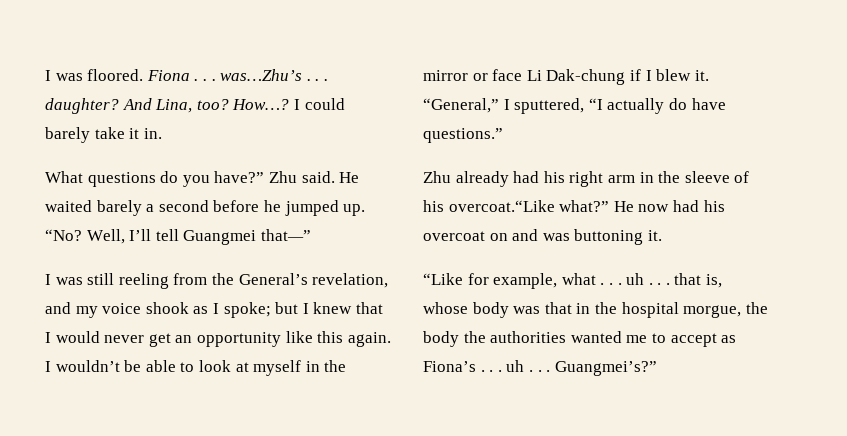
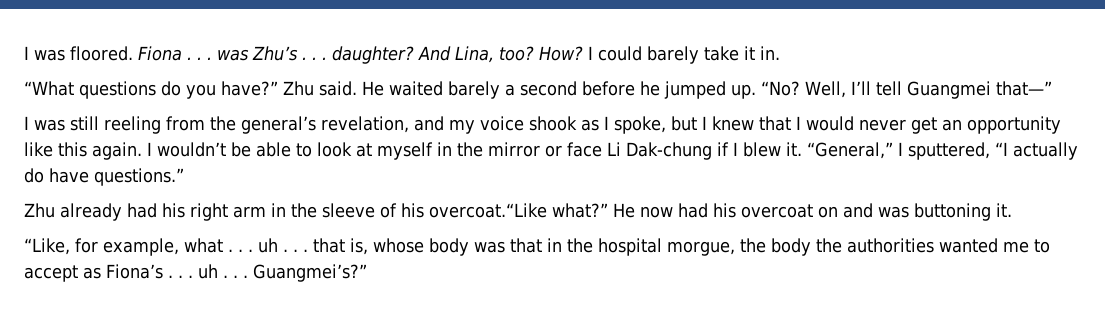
- Fiona . . . was…Zhu’s . . . daughter?
+ Fiona . . . was Zhu’s . . . daughter?
- How…?
+ How?
- What questions do you have?”
+ “What questions do you have?”
- I was still reeling from the General’s revelation, and my voice shook as I spoke; but I knew that I would never get an opportunity like this again.
+ I was still reeling from the general’s revelation, and my voice shook as I spoke, but I knew that I would never get an opportunity like this again.
- “Like for example, what . . . uh . . . that is, whose body was that in the hospital morgue, the body the authorities wanted me to accept as Fiona’s . . . uh . . .
+ “Like, for example, what . . . uh . . . that is, whose body was that in the hospital morgue, the body the authorities wanted me to accept as Fiona’s . . . uh . . .

